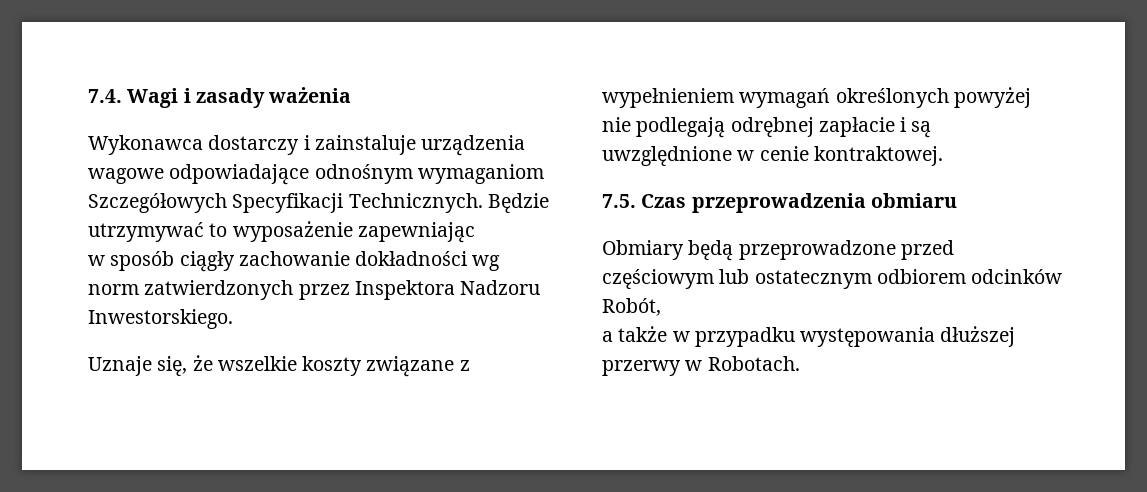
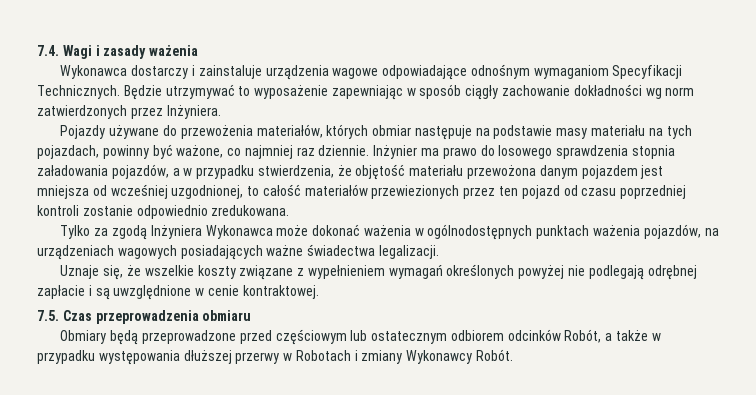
- Wykonawca dostarczy i zainstaluje urządzenia wagowe odpowiadające odnośnym wymaganiom Szczegółowych Specyfikacji Technicznych.
+ Wykonawca dostarczy i zainstaluje urządzenia wagowe odpowiadające odnośnym wymaganiom Specyfikacji Technicznych.
- Będzie utrzymywać to wyposażenie zapewniając
- w sposób ciągły zachowanie dokładności wg norm zatwierdzonych przez Inspektora Nadzoru Inwestorskiego.
+ Będzie utrzymywać to wyposażenie zapewniając w sposób ciągły zachowanie dokładności wg norm zatwierdzonych przez Inżyniera.
+ Pojazdy używane do przewożenia materiałów, których obmiar następuje na podstawie masy materiału na tych pojazdach, powinny być ważone, co najmniej raz dziennie. Inżynier ma prawo do losowego sprawdzenia stopnia załadowania pojazdów, a w przypadku stwierdzenia, że objętość materiału przewożona danym pojazdem jest mniejsza od wcześniej uzgodnionej, to całość materiałów przewiezionych przez ten pojazd od czasu poprzedniej kontroli zostanie odpowiednio zredukowana.
+ Tylko za zgodą Inżyniera Wykonawca może dokonać ważenia w ogólnodostępnych punktach ważenia pojazdów, na urządzeniach wagowych posiadających ważne świadectwa legalizacji.
- Obmiary będą przeprowadzone przed częściowym lub ostatecznym odbiorem odcinków Robót,
- a także w przypadku występowania dłuższej przerwy w Robotach.
+ Obmiary będą przeprowadzone przed częściowym lub ostatecznym odbiorem odcinków Robót, a także w przypadku występowania dłuższej przerwy w Robotach i zmiany Wykonawcy Robót.

